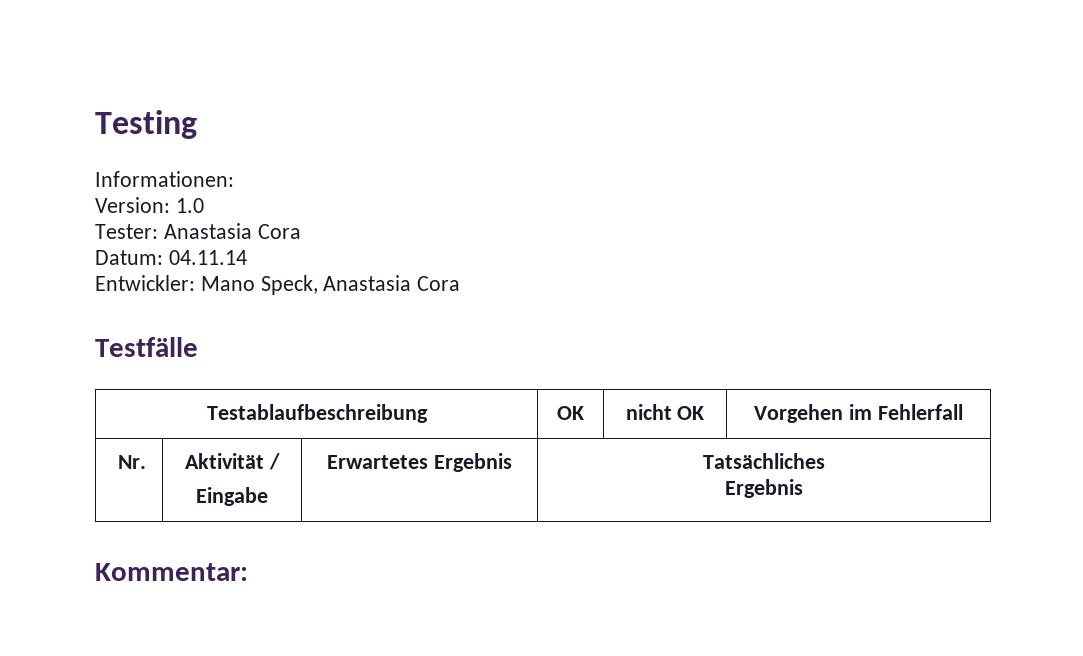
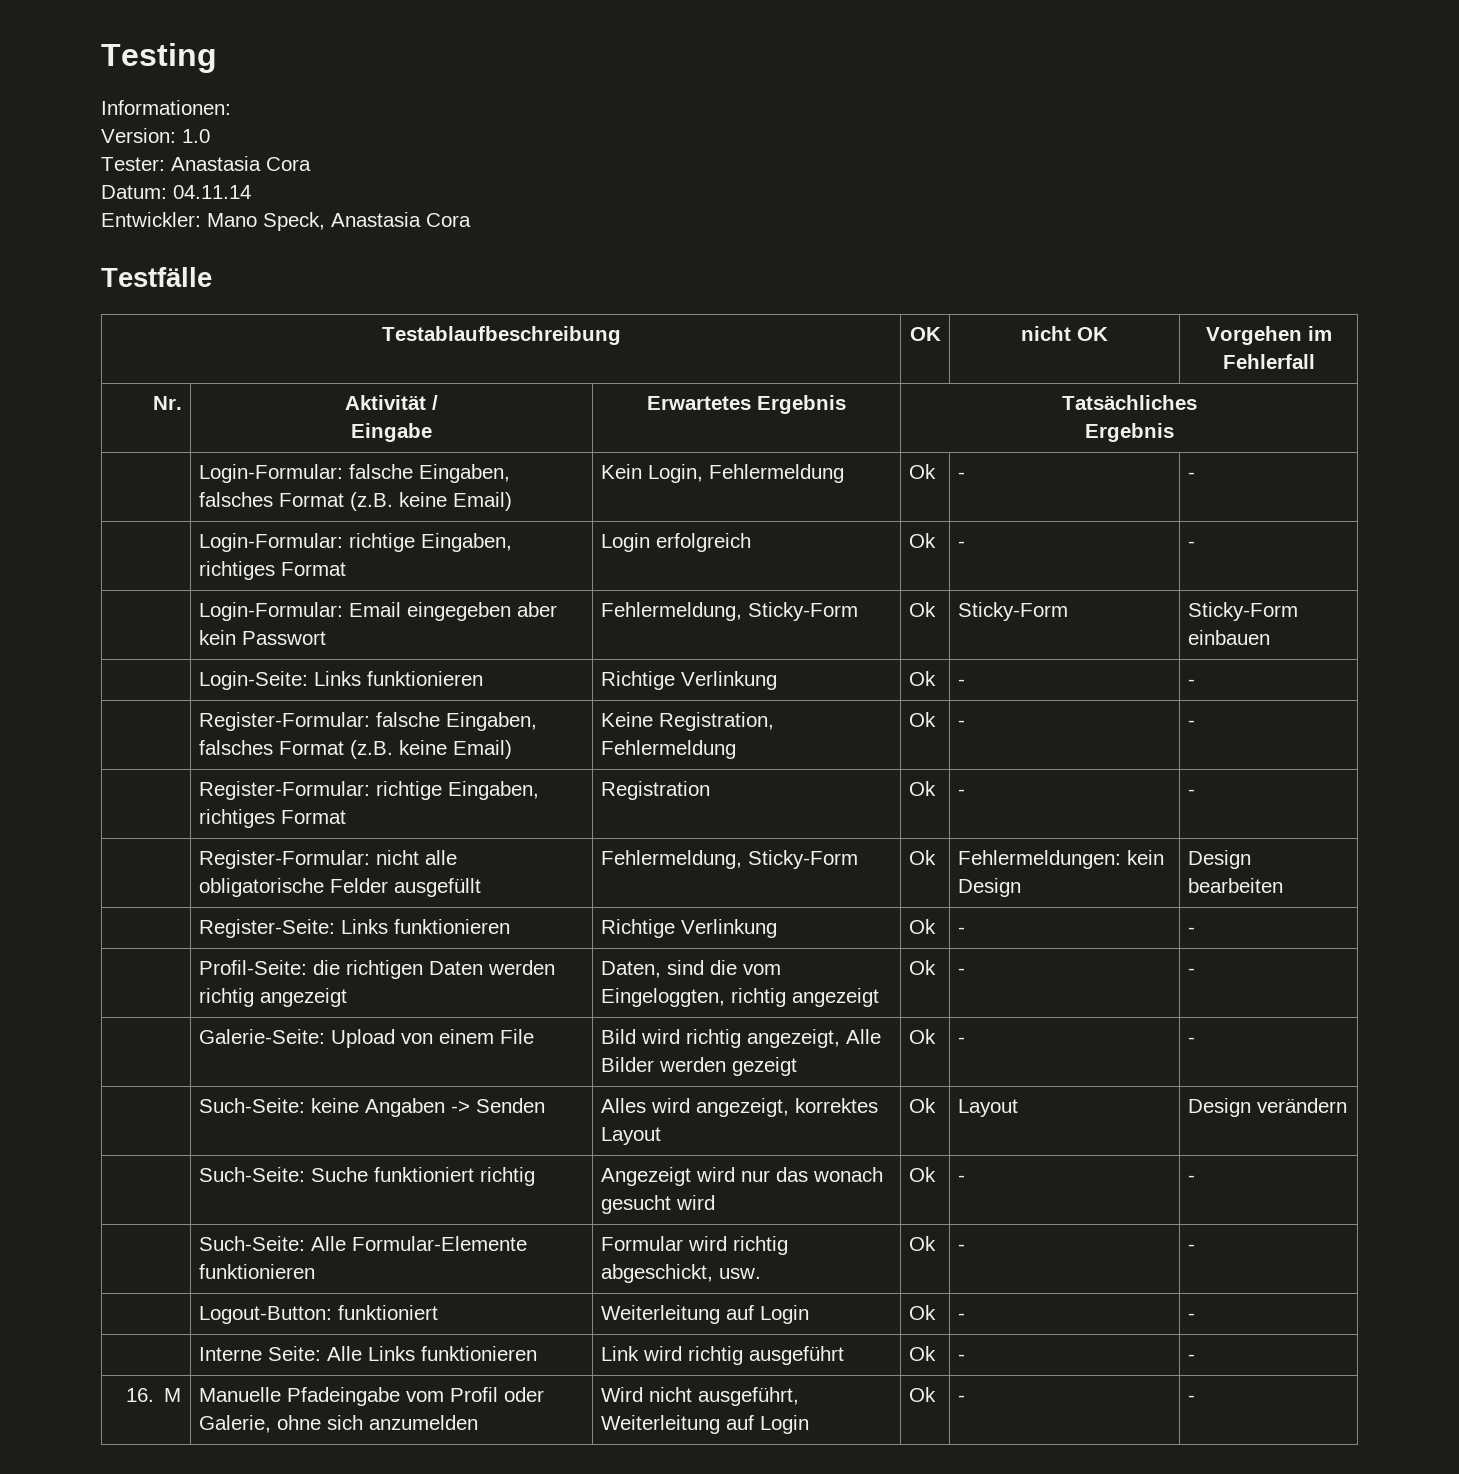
- Kommentar:
+ | Login-Formular: falsche Eingaben, falsches Format (z.B. keine Email) | Kein Login, Fehlermeldung | Ok | - | -
+ | Login-Formular: richtige Eingaben, richtiges Format | Login erfolgreich | Ok | - | -
+ | Login-Formular: Email eingegeben aber kein Passwort | Fehlermeldung, Sticky-Form | Ok | Sticky-Form | Sticky-Form einbauen
+ | Login-Seite: Links funktionieren | Richtige Verlinkung | Ok | - | -
+ | Register-Formular: falsche Eingaben, falsches Format (z.B. keine Email) | Keine Registration, Fehlermeldung | Ok | - | -
+ | Register-Formular: richtige Eingaben, richtiges Format | Registration | Ok | - | -
+ | Register-Formular: nicht alle obligatorische Felder ausgefüllt | Fehlermeldung, Sticky-Form | Ok | Fehlermeldungen: kein Design | Design bearbeiten
+ | Register-Seite: Links funktionieren | Richtige Verlinkung | Ok | - | -
+ | Profil-Seite: die richtigen Daten werden richtig angezeigt | Daten, sind die vom Eingeloggten, richtig angezeigt | Ok | - | -
+ | Galerie-Seite: Upload von einem File | Bild wird richtig angezeigt, Alle Bilder werden gezeigt | Ok | - | -
+ | Such-Seite: keine Angaben -> Senden | Alles wird angezeigt, korrektes Layout | Ok | Layout | Design verändern
+ | Such-Seite: Suche funktioniert richtig | Angezeigt wird nur das wonach gesucht wird | Ok | - | -
+ | Such-Seite: Alle Formular-Elemente funktionieren | Formular wird richtig abgeschickt, usw. | Ok | - | -
+ | Logout-Button: funktioniert | Weiterleitung auf Login | Ok | - | -
+ | Interne Seite: Alle Links funktionieren | Link wird richtig ausgeführt | Ok | - | -
+ 16. M | Manuelle Pfadeingabe vom Profil oder Galerie, ohne sich anzumelden | Wird nicht ausgeführt, Weiterleitung auf Login | Ok | - | -

